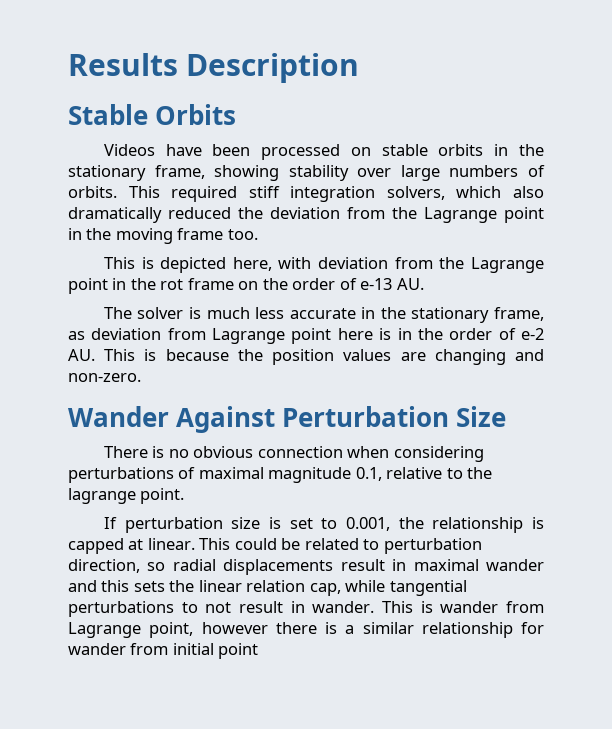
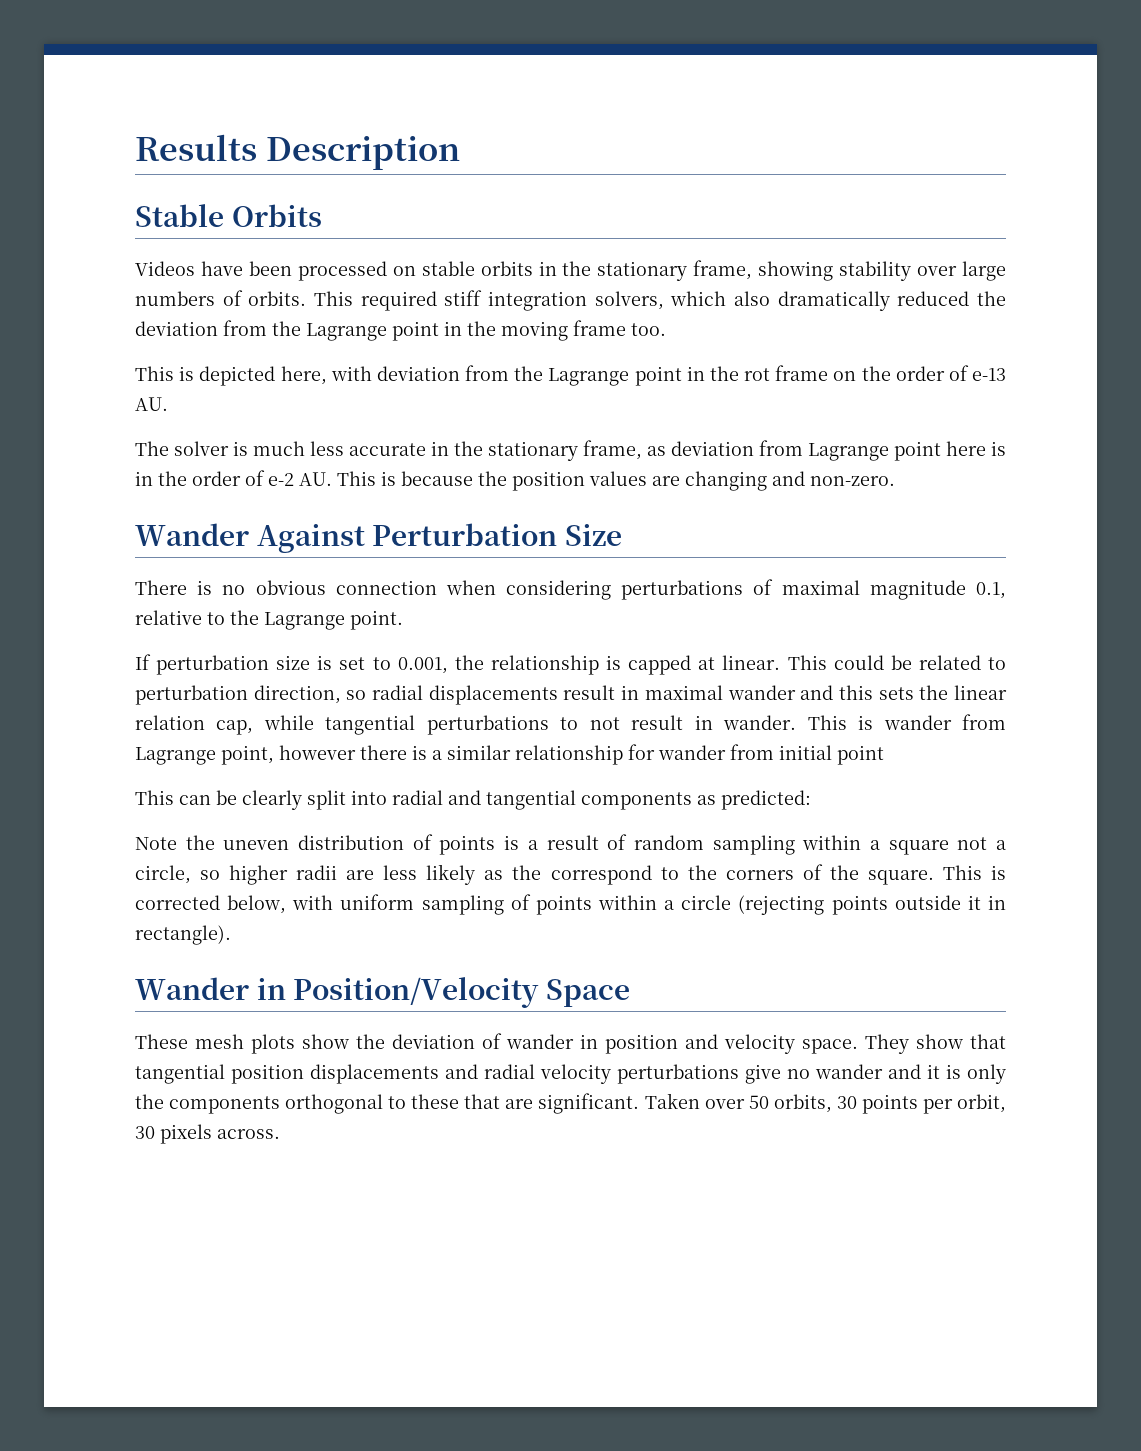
- There is no obvious connection when considering perturbations of maximal magnitude 0.1, relative to the lagrange point.
+ There is no obvious connection when considering perturbations of maximal magnitude 0.1, relative to the Lagrange point.
+ This can be clearly split into radial and tangential components as predicted:
+ Note the uneven distribution of points is a result of random sampling within a square not a circle, so higher radii are less likely as the correspond to the corners of the square. This is corrected below, with uniform sampling of points within a circle (rejecting points outside it in rectangle).
+ Wander in Position/Velocity Space
+ These mesh plots show the deviation of wander in position and velocity space. They show that tangential position displacements and radial velocity perturbations give no wander and it is only the components orthogonal to these that are significant. Taken over 50 orbits, 30 points per orbit, 30 pixels across.

